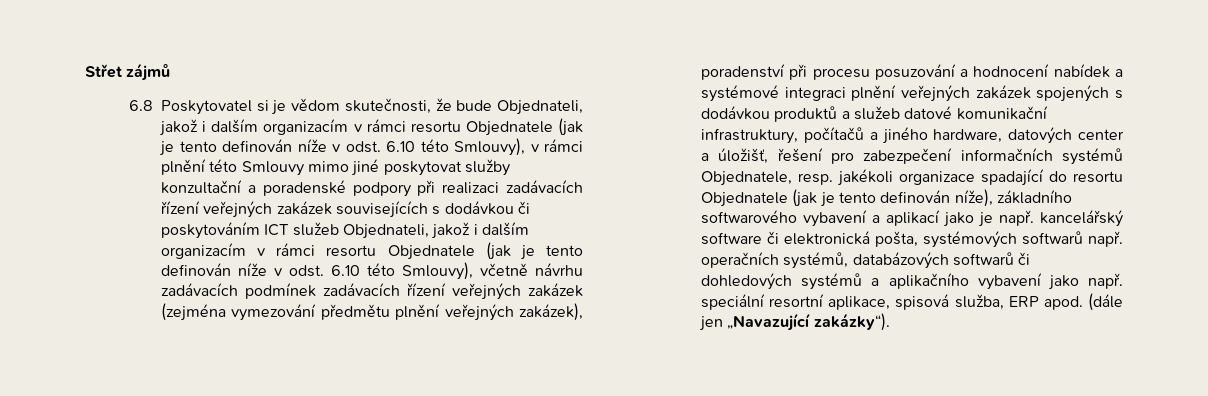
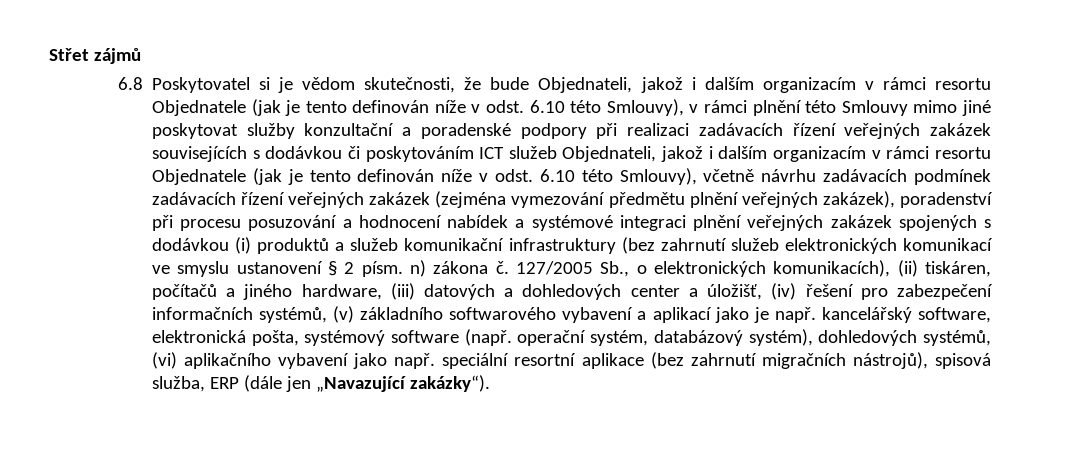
- 6.8 Poskytovatel si je vědom skutečnosti, že bude Objednateli, jakož i dalším organizacím v rámci resortu Objednatele (jak je tento definován níže v odst. 6.10 této Smlouvy), v rámci plnění této Smlouvy mimo jiné poskytovat služby konzultační a poradenské podpory při realizaci zadávacích řízení veřejných zakázek souvisejících s dodávkou či poskytováním ICT služeb Objednateli, jakož i dalším organizacím v rámci resortu Objednatele (jak je tento definován níže v odst. 6.10 této Smlouvy), včetně návrhu zadávacích podmínek zadávacích řízení veřejných zakázek (zejména vymezování předmětu plnění veřejných zakázek), poradenství při procesu posuzování a hodnocení nabídek a systémové integraci plnění veřejných zakázek spojených s dodávkou produktů a služeb datové komunikační infrastruktury, počítačů a jiného hardware, datových center a úložišť, řešení pro zabezpečení informačních systémů Objednatele, resp. jakékoli organizace spadající do resortu Objednatele (jak je tento definován níže), základního softwarového vybavení a aplikací jako je např. kancelářský software či elektronická pošta, systémových softwarů např. operačních systémů, databázových softwarů či dohledových systémů a aplikačního vybavení jako např. speciální resortní aplikace, spisová služba, ERP apod. (dále jen „Navazující zakázky“).
+ 6.8 Poskytovatel si je vědom skutečnosti, že bude Objednateli, jakož i dalším organizacím v rámci resortu Objednatele (jak je tento definován níže v odst. 6.10 této Smlouvy), v rámci plnění této Smlouvy mimo jiné poskytovat služby konzultační a poradenské podpory při realizaci zadávacích řízení veřejných zakázek souvisejících s dodávkou či poskytováním ICT služeb Objednateli, jakož i dalším organizacím v rámci resortu Objednatele (jak je tento definován níže v odst. 6.10 této Smlouvy), včetně návrhu zadávacích podmínek zadávacích řízení veřejných zakázek (zejména vymezování předmětu plnění veřejných zakázek), poradenství při procesu posuzování a hodnocení nabídek a systémové integraci plnění veřejných zakázek spojených s dodávkou (i) produktů a služeb komunikační infrastruktury (bez zahrnutí služeb elektronických komunikací ve smyslu ustanovení § 2 písm. n) zákona č. 127/2005 Sb., o elektronických komunikacích), (ii) tiskáren, počítačů a jiného hardware, (iii) datových a dohledových center a úložišť, (iv) řešení pro zabezpečení informačních systémů, (v) základního softwarového vybavení a aplikací jako je např. kancelářský software, elektronická pošta, systémový software (např. operační systém, databázový systém), dohledových systémů, (vi) aplikačního vybavení jako např. speciální resortní aplikace (bez zahrnutí migračních nástrojů), spisová služba, ERP (dále jen „Navazující zakázky“).

